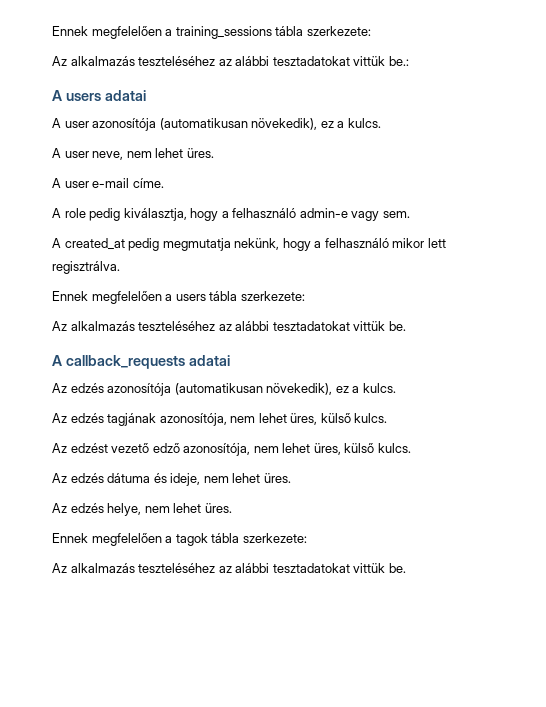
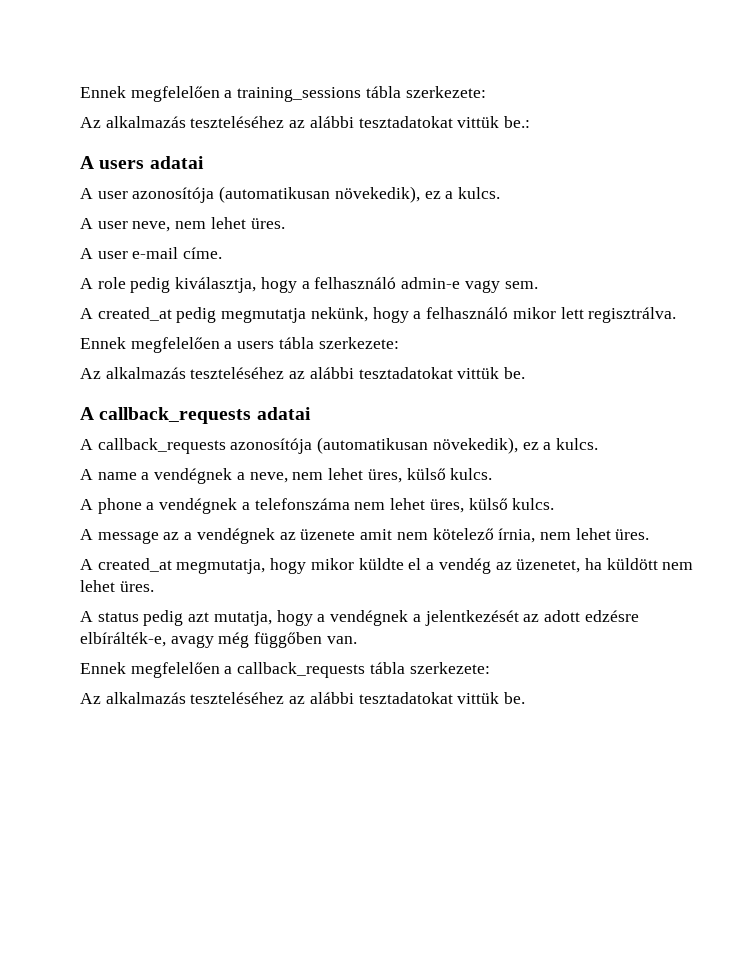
- Az edzés azonosítója (automatikusan növekedik), ez a kulcs.
- Az edzés tagjának azonosítója, nem lehet üres, külső kulcs.
- Az edzést vezető edző azonosítója, nem lehet üres, külső kulcs.
- Az edzés dátuma és ideje, nem lehet üres.
- Az edzés helye, nem lehet üres.
- Ennek megfelelően a tagok tábla szerkezete:
+ A callback_requests azonosítója (automatikusan növekedik), ez a kulcs.
+ A name a vendégnek a neve, nem lehet üres, külső kulcs.
+ A phone a vendégnek a telefonszáma nem lehet üres, külső kulcs.
+ A message az a vendégnek az üzenete amit nem kötelező írnia, nem lehet üres.
+ A created_at megmutatja, hogy mikor küldte el a vendég az üzenetet, ha küldött nem lehet üres.
+ A status pedig azt mutatja, hogy a vendégnek a jelentkezését az adott edzésre elbírálték-e, avagy még függőben van.
+ Ennek megfelelően a callback_requests tábla szerkezete:

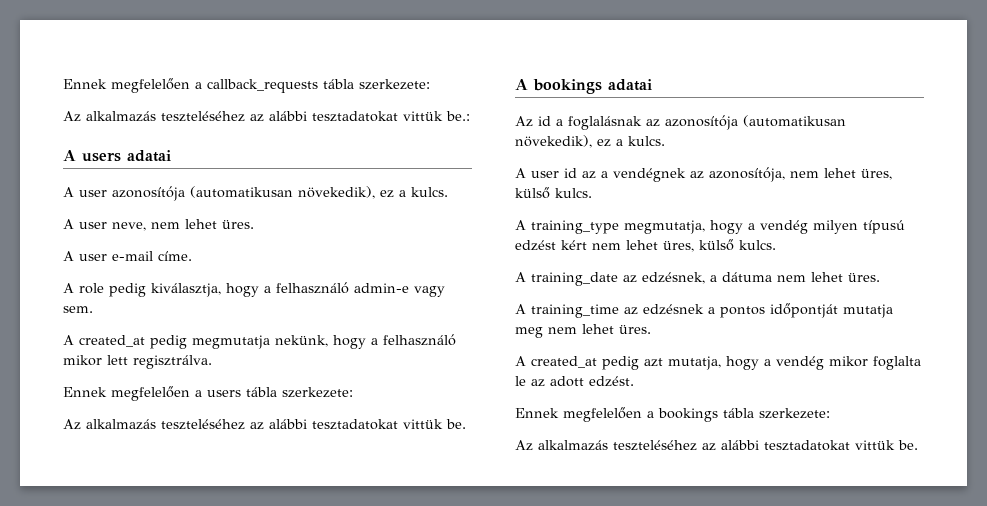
- Ennek megfelelően a training_sessions tábla szerkezete:
+ Ennek megfelelően a callback_requests tábla szerkezete:
- A callback_requests adatai
- A callback_requests azonosítója (automatikusan növekedik), ez a kulcs.
- A name a vendégnek a neve, nem lehet üres, külső kulcs.
- A phone a vendégnek a telefonszáma nem lehet üres, külső kulcs.
- A message az a vendégnek az üzenete amit nem kötelező írnia, nem lehet üres.
+ A bookings adatai
+ Az id a foglalásnak az azonosítója (automatikusan növekedik), ez a kulcs.
+ A user id az a vendégnek az azonosítója, nem lehet üres, külső kulcs.
+ A training_type megmutatja, hogy a vendég milyen típusú edzést kért nem lehet üres, külső kulcs.
+ A training_date az edzésnek, a dátuma nem lehet üres.
+ A training_time az edzésnek a pontos időpontját mutatja meg nem lehet üres.
- A created_at megmutatja, hogy mikor küldte el a vendég az üzenetet, ha küldött nem lehet üres.
- A status pedig azt mutatja, hogy a vendégnek a jelentkezését az adott edzésre elbírálték-e, avagy még függőben van.
- Ennek megfelelően a callback_requests tábla szerkezete:
+ A created_at pedig azt mutatja, hogy a vendég mikor foglalta le az adott edzést.
+ Ennek megfelelően a bookings tábla szerkezete:

